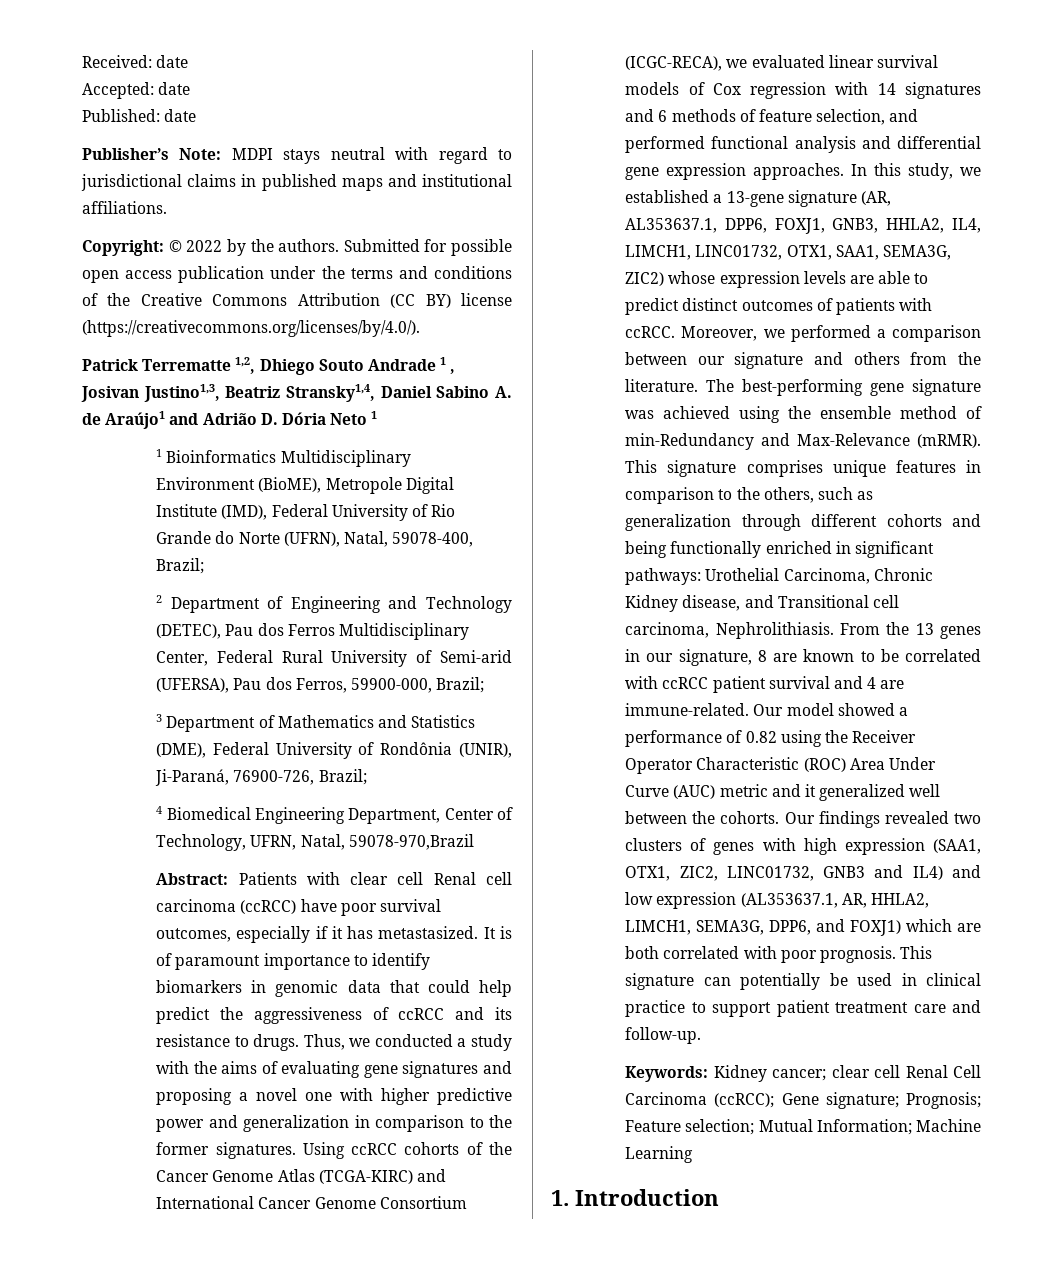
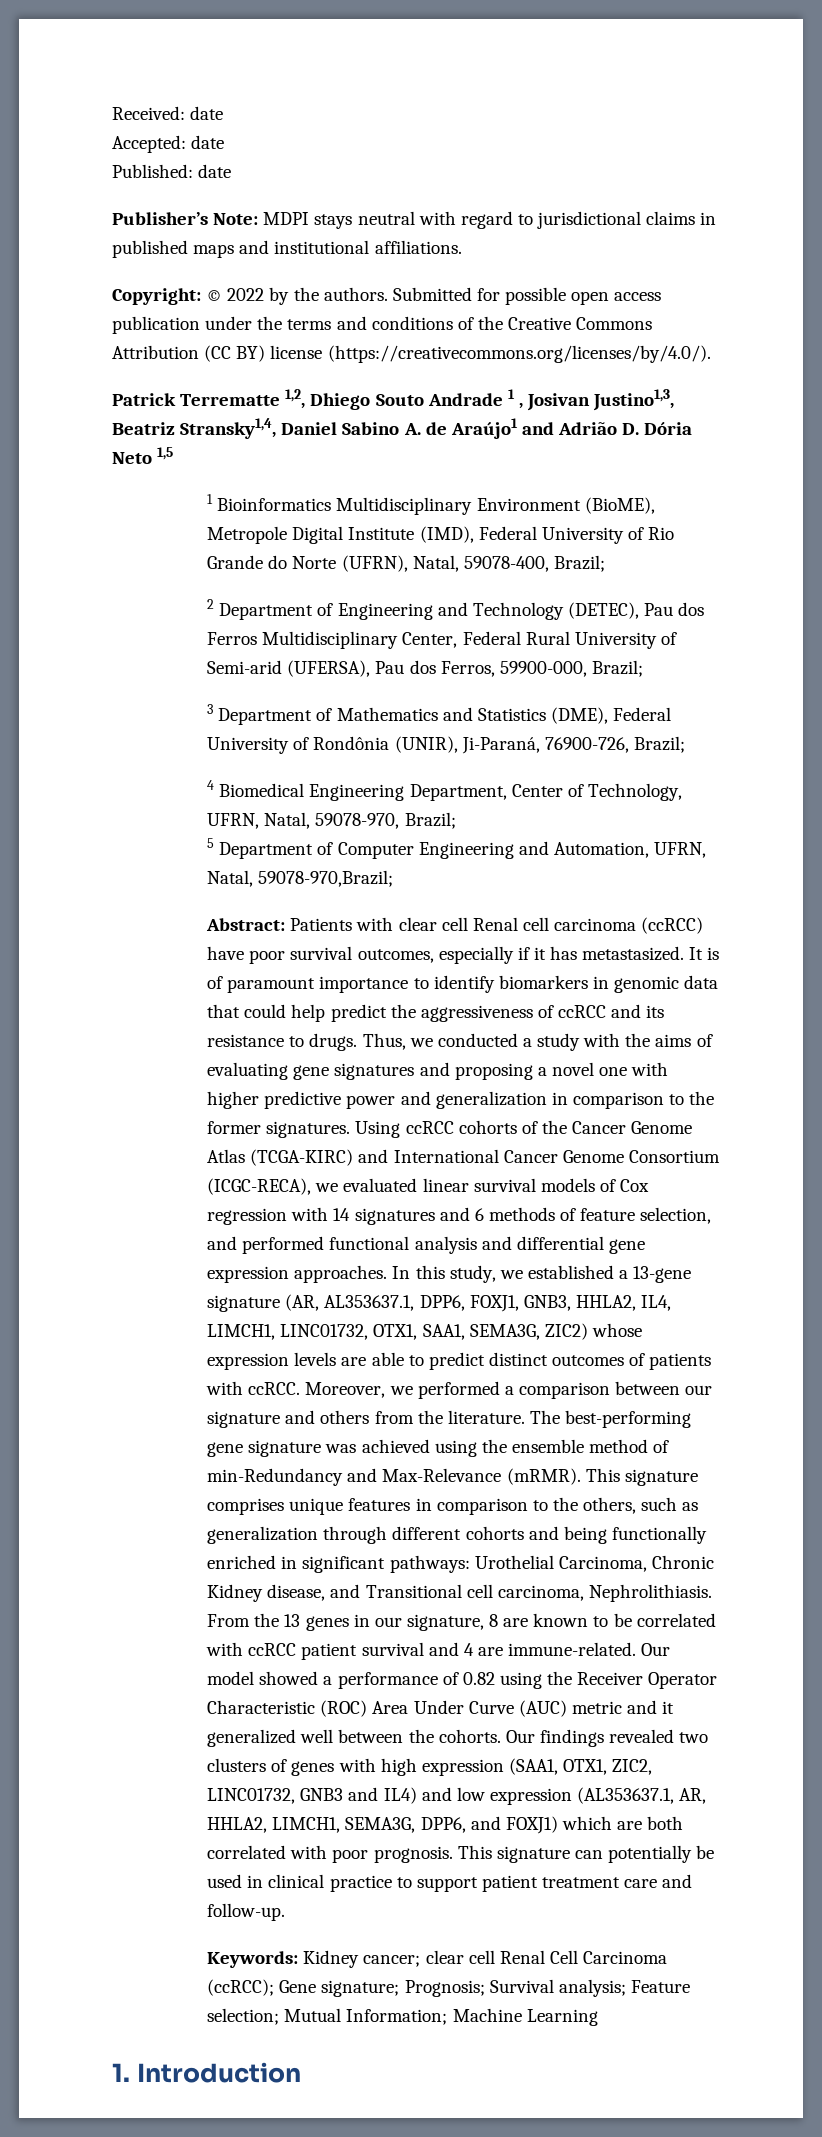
- Patrick Terrematte 1,2, Dhiego Souto Andrade 1 , Josivan Justino1,3, Beatriz Stransky1,4, Daniel Sabino A. de Araújo1 and Adrião D. Dória Neto 1
+ Patrick Terrematte 1,2, Dhiego Souto Andrade 1 , Josivan Justino1,3, Beatriz Stransky1,4, Daniel Sabino A. de Araújo1 and Adrião D. Dória Neto 1,5
- 4 Biomedical Engineering Department, Center of Technology, UFRN, Natal, 59078-970,Brazil
+ 4 Biomedical Engineering Department, Center of Technology, UFRN, Natal, 59078-970, Brazil;
+ 5 Department of Computer Engineering and Automation, UFRN, Natal, 59078-970,Brazil;
- Keywords: Kidney cancer; clear cell Renal Cell Carcinoma (ccRCC); Gene signature; Prognosis; Feature selection; Mutual Information; Machine Learning
+ Keywords: Kidney cancer; clear cell Renal Cell Carcinoma (ccRCC); Gene signature; Prognosis; Survival analysis; Feature selection; Mutual Information; Machine Learning

